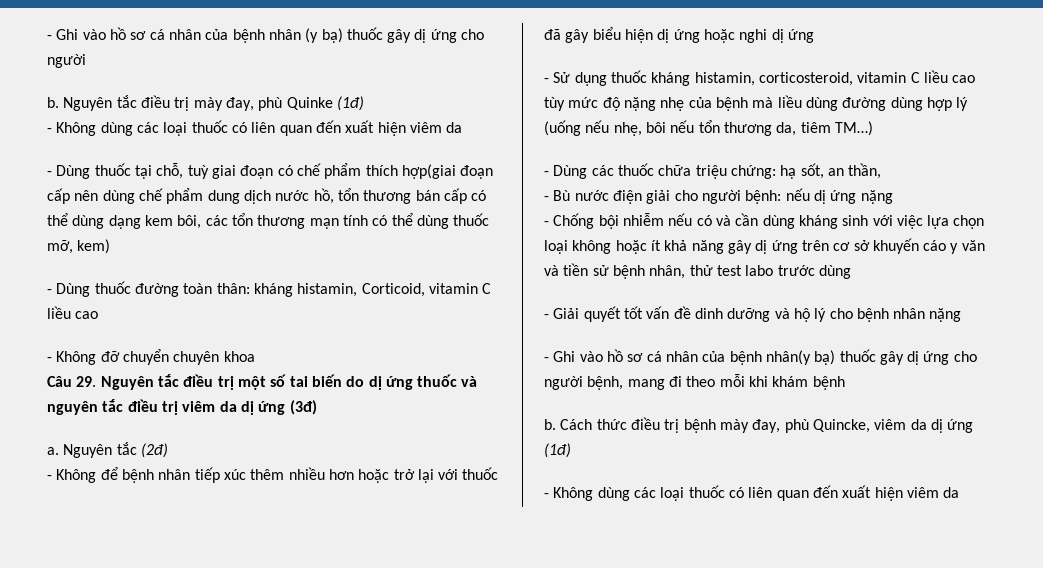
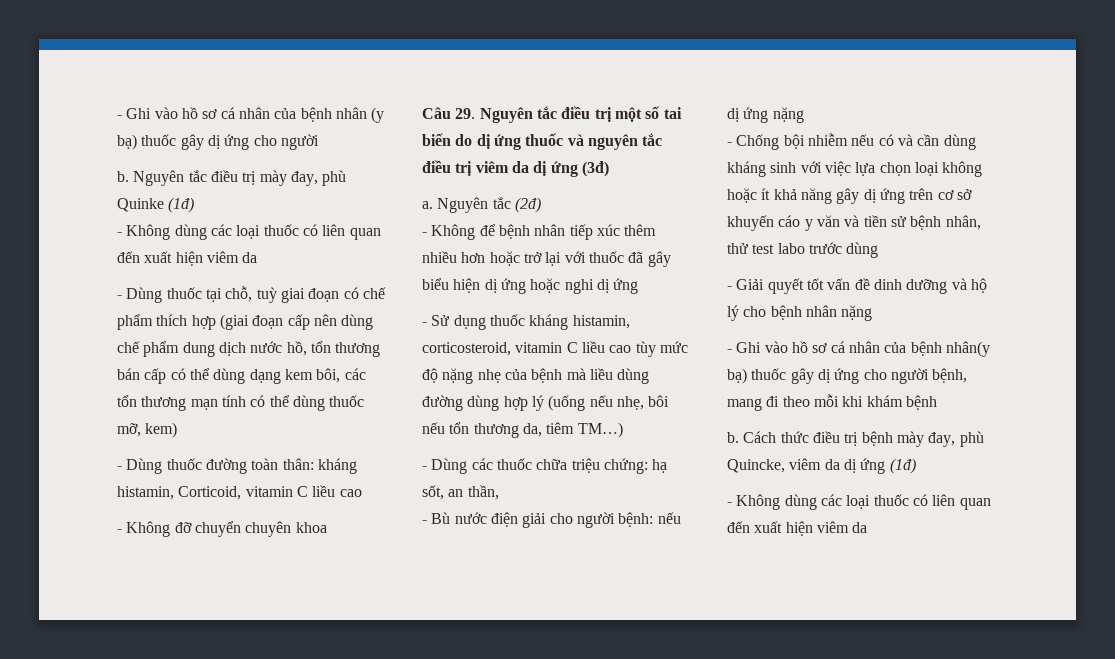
- - Dùng thuốc tại chỗ, tuỳ giai đoạn có chế phẩm thích hợp(giai đoạn cấp nên dùng chế phẩm dung dịch nước hồ, tổn thương bán cấp có thể dùng dạng kem bôi, các tổn thương mạn tính có thể dùng thuốc mỡ, kem)
+ - Dùng thuốc tại chỗ, tuỳ giai đoạn có chế phẩm thích hợp (giai đoạn cấp nên dùng chế phẩm dung dịch nước hồ, tổn thương bán cấp có thể dùng dạng kem bôi, các tổn thương mạn tính có thể dùng thuốc mỡ, kem)

